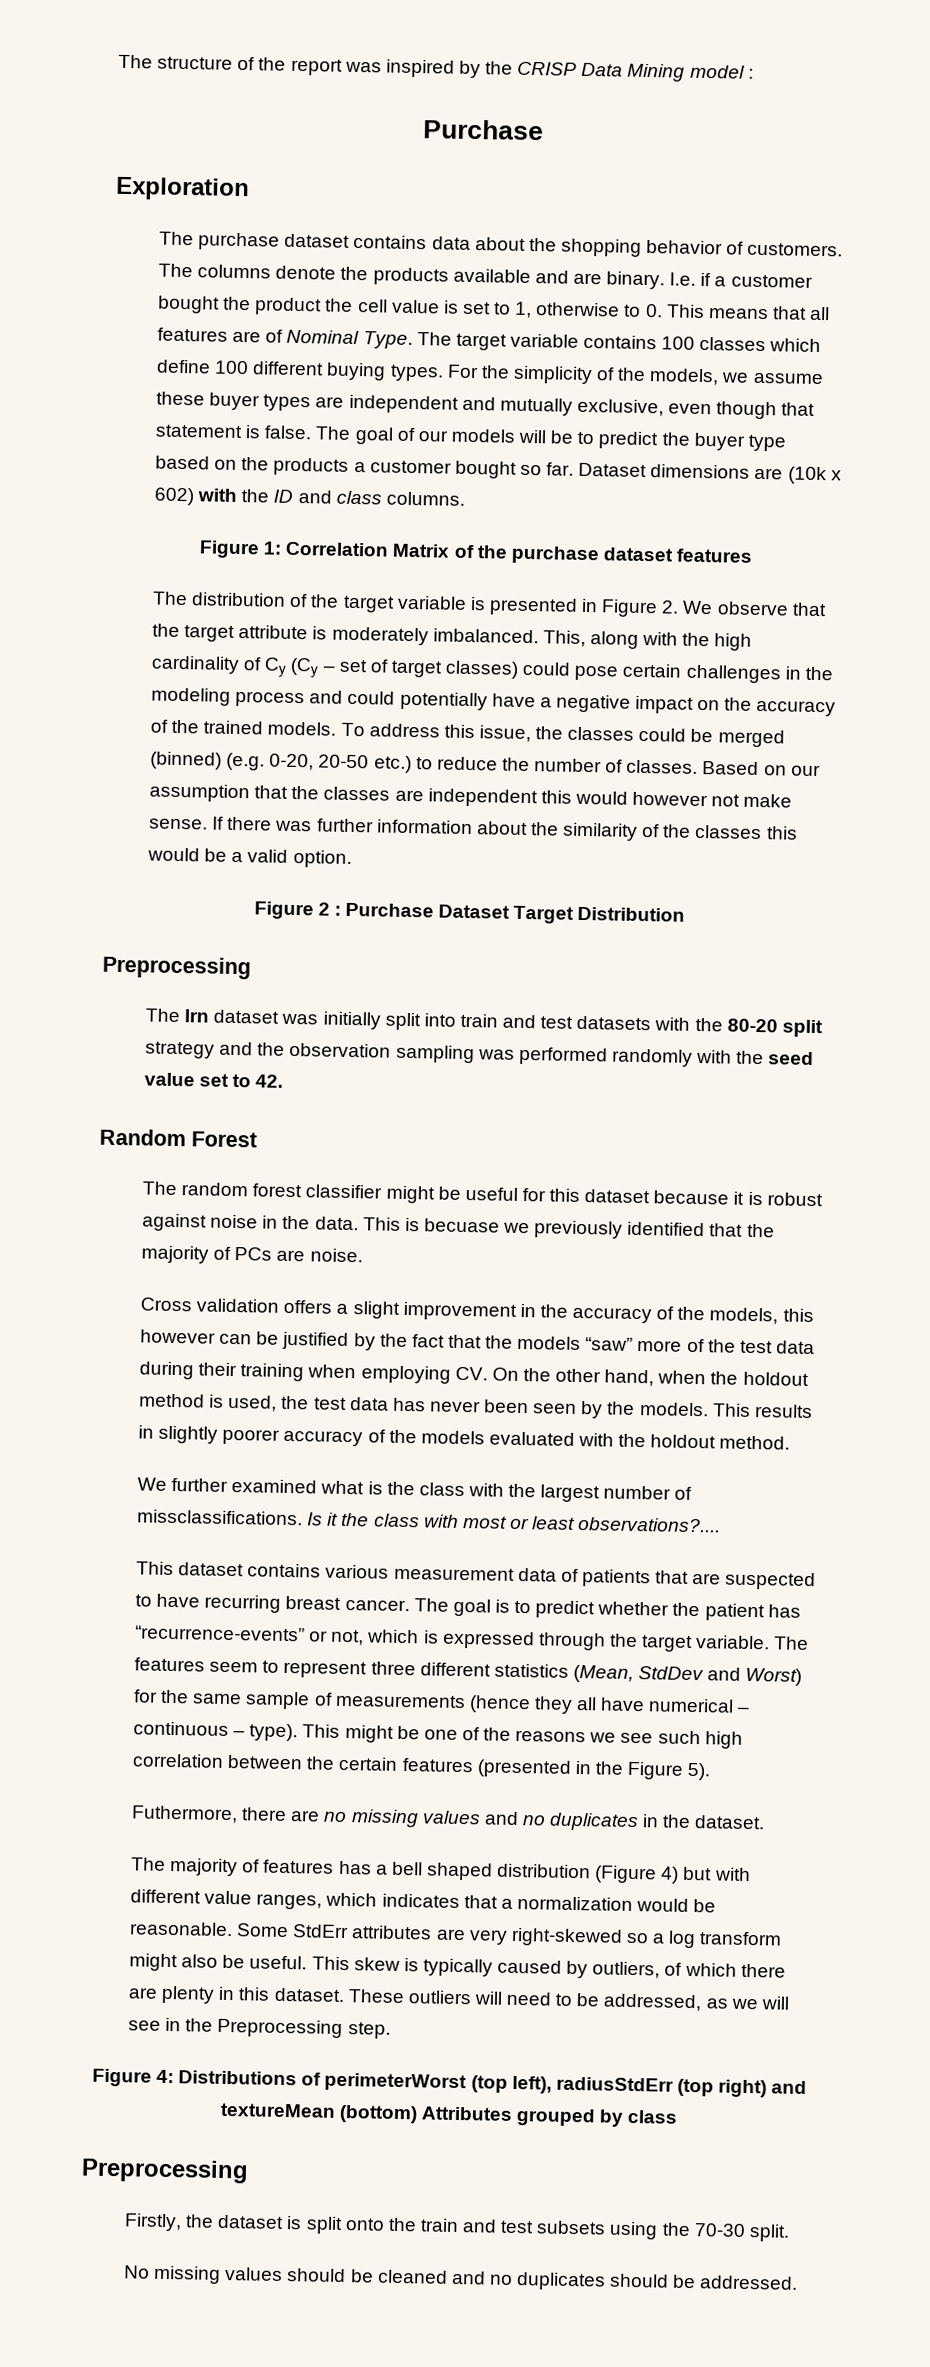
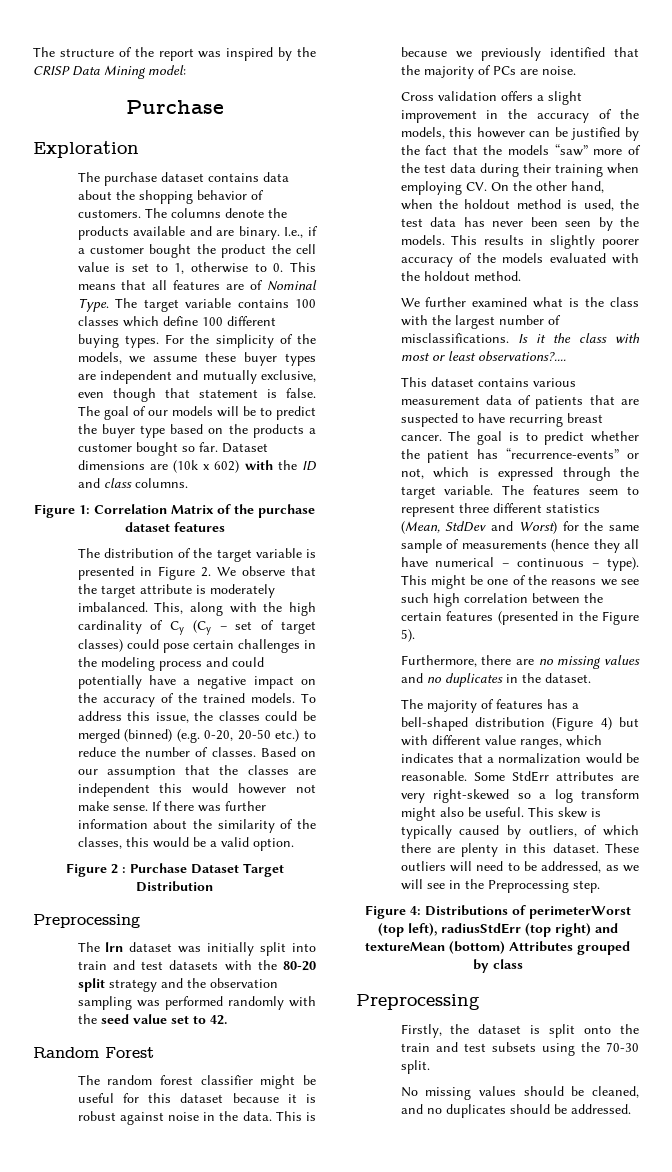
- The structure of the report was inspired by the CRISP Data Mining model :
+ The structure of the report was inspired by the CRISP Data Mining model:
- I.e. if a customer bought the product the cell value is set to 1, otherwise to 0. This means that all features are of Nominal Type.
+ I.e., if a customer bought the product the cell value is set to 1, otherwise to 0. This means that all features are of Nominal Type.
- If there was further information about the similarity of the classes this would be a valid option.
+ If there was further information about the similarity of the classes, this would be a valid option.
- This is becuase we previously identified that the majority of PCs are noise.
+ This is because we previously identified that the majority of PCs are noise.
- We further examined what is the class with the largest number of missclassifications.
+ We further examined what is the class with the largest number of misclassifications.
- Futhermore, there are no missing values and no duplicates in the dataset.
+ Furthermore, there are no missing values and no duplicates in the dataset.
- The majority of features has a bell shaped distribution (Figure 4) but with different value ranges, which indicates that a normalization would be reasonable.
+ The majority of features has a bell-shaped distribution (Figure 4) but with different value ranges, which indicates that a normalization would be reasonable.
- No missing values should be cleaned and no duplicates should be addressed.
+ No missing values should be cleaned, and no duplicates should be addressed.

